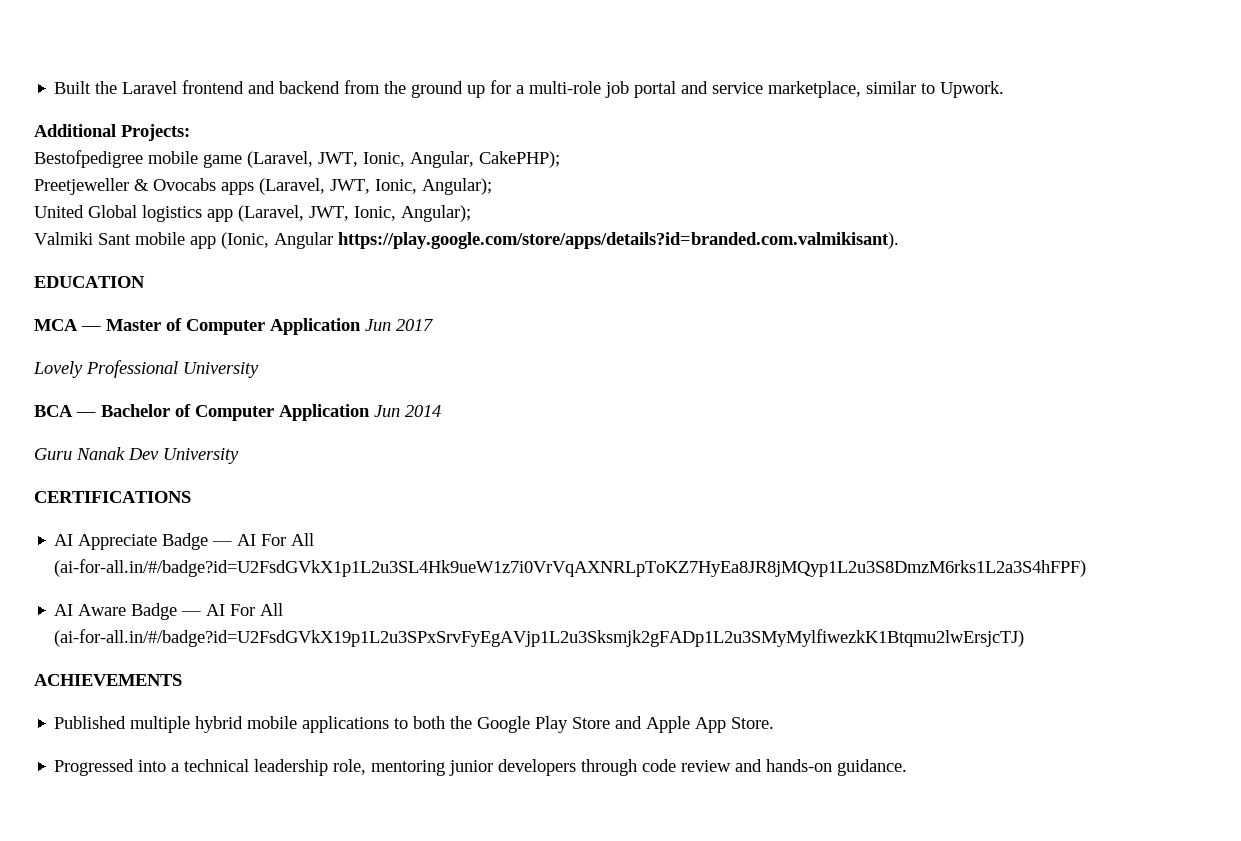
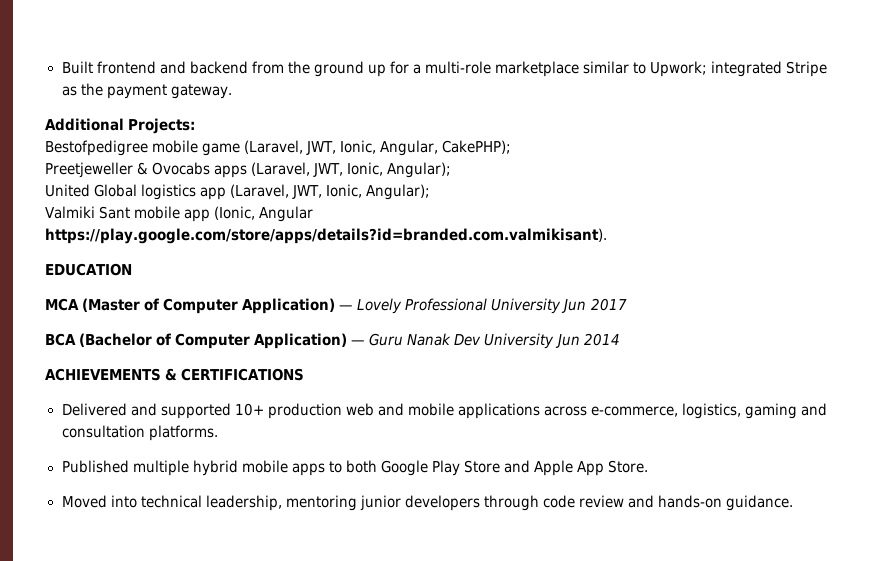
- Built the Laravel frontend and backend from the ground up for a multi-role job portal and service marketplace, similar to Upwork.
+ Built frontend and backend from the ground up for a multi-role marketplace similar to Upwork; integrated Stripe as the payment gateway.
- MCA — Master of Computer Application Jun 2017
- Lovely Professional University
- BCA — Bachelor of Computer Application Jun 2014
- Guru Nanak Dev University
- CERTIFICATIONS
- AI Appreciate Badge — AI For All (ai-for-all.in/#/badge?id=U2FsdGVkX1p1L2u3SL4Hk9ueW1z7i0VrVqAXNRLpToKZ7HyEa8JR8jMQyp1L2u3S8DmzM6rks1L2a3S4hFPF)
- AI Aware Badge — AI For All (ai-for-all.in/#/badge?id=U2FsdGVkX19p1L2u3SPxSrvFyEgAVjp1L2u3Sksmjk2gFADp1L2u3SMyMylfiwezkK1Btqmu2lwErsjcTJ)
- ACHIEVEMENTS
+ MCA (Master of Computer Application) — Lovely Professional University Jun 2017
+ BCA (Bachelor of Computer Application) — Guru Nanak Dev University Jun 2014
+ ACHIEVEMENTS & CERTIFICATIONS
+ Delivered and supported 10+ production web and mobile applications across e-commerce, logistics, gaming and consultation platforms.
- Published multiple hybrid mobile applications to both the Google Play Store and Apple App Store.
+ Published multiple hybrid mobile apps to both Google Play Store and Apple App Store.
- Progressed into a technical leadership role, mentoring junior developers through code review and hands-on guidance.
+ Moved into technical leadership, mentoring junior developers through code review and hands-on guidance.

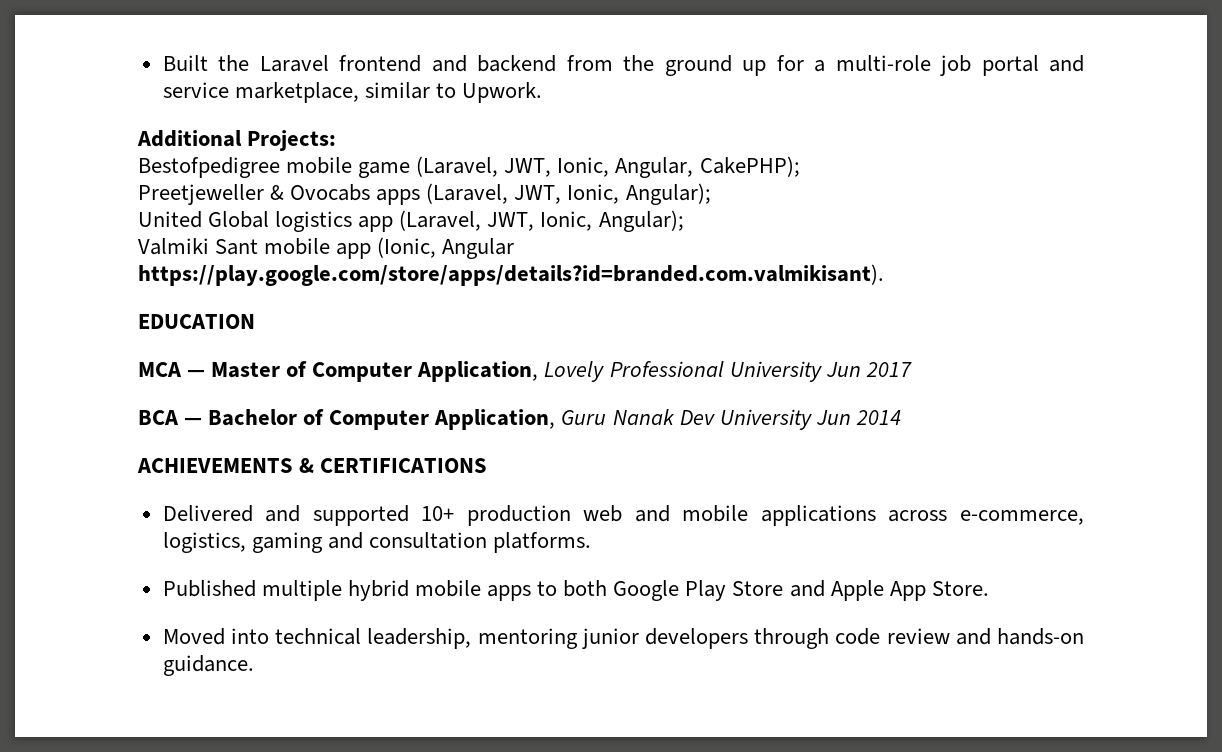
- Built frontend and backend from the ground up for a multi-role marketplace similar to Upwork; integrated Stripe as the payment gateway.
+ Built the Laravel frontend and backend from the ground up for a multi-role job portal and service marketplace, similar to Upwork.
- MCA (Master of Computer Application) — Lovely Professional University Jun 2017
+ MCA — Master of Computer Application, Lovely Professional University Jun 2017
- BCA (Bachelor of Computer Application) — Guru Nanak Dev University Jun 2014
+ BCA — Bachelor of Computer Application, Guru Nanak Dev University Jun 2014

